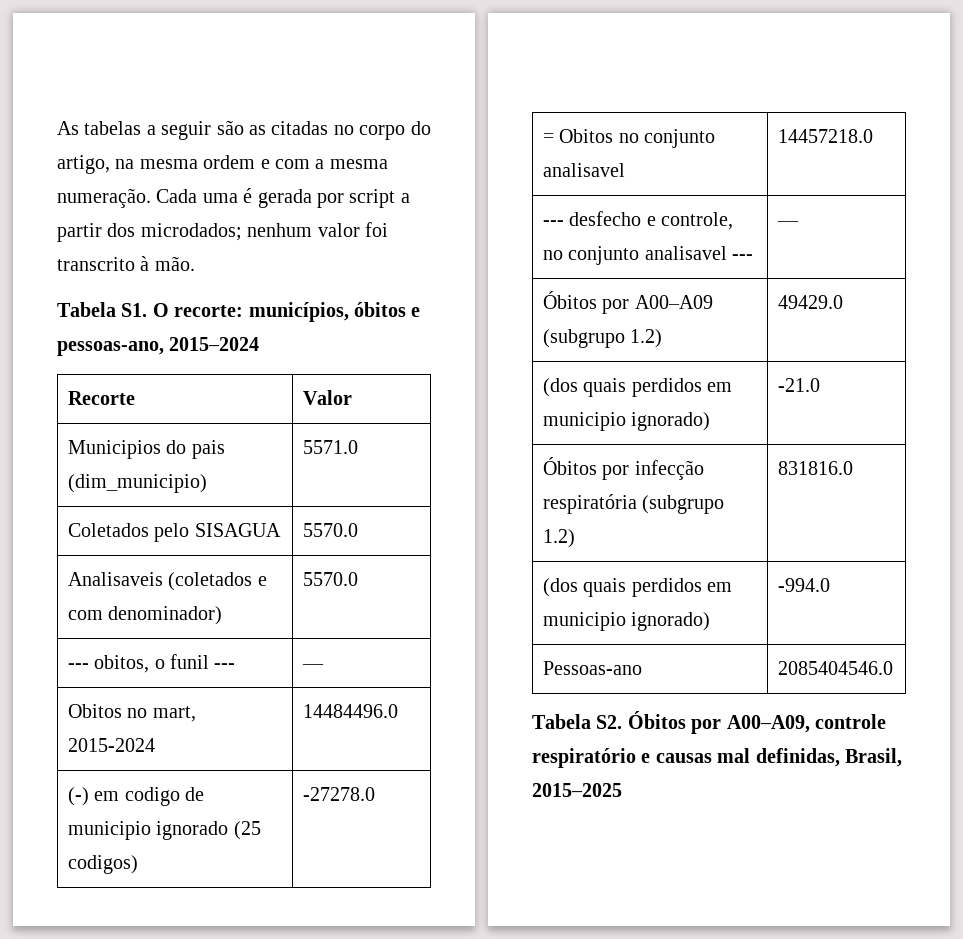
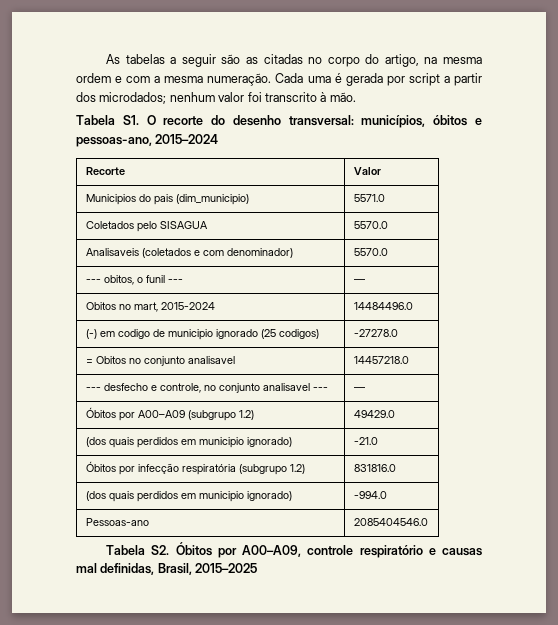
- Tabela S1. O recorte: municípios, óbitos e pessoas-ano, 2015–2024
+ Tabela S1. O recorte do desenho transversal: municípios, óbitos e pessoas-ano, 2015–2024

